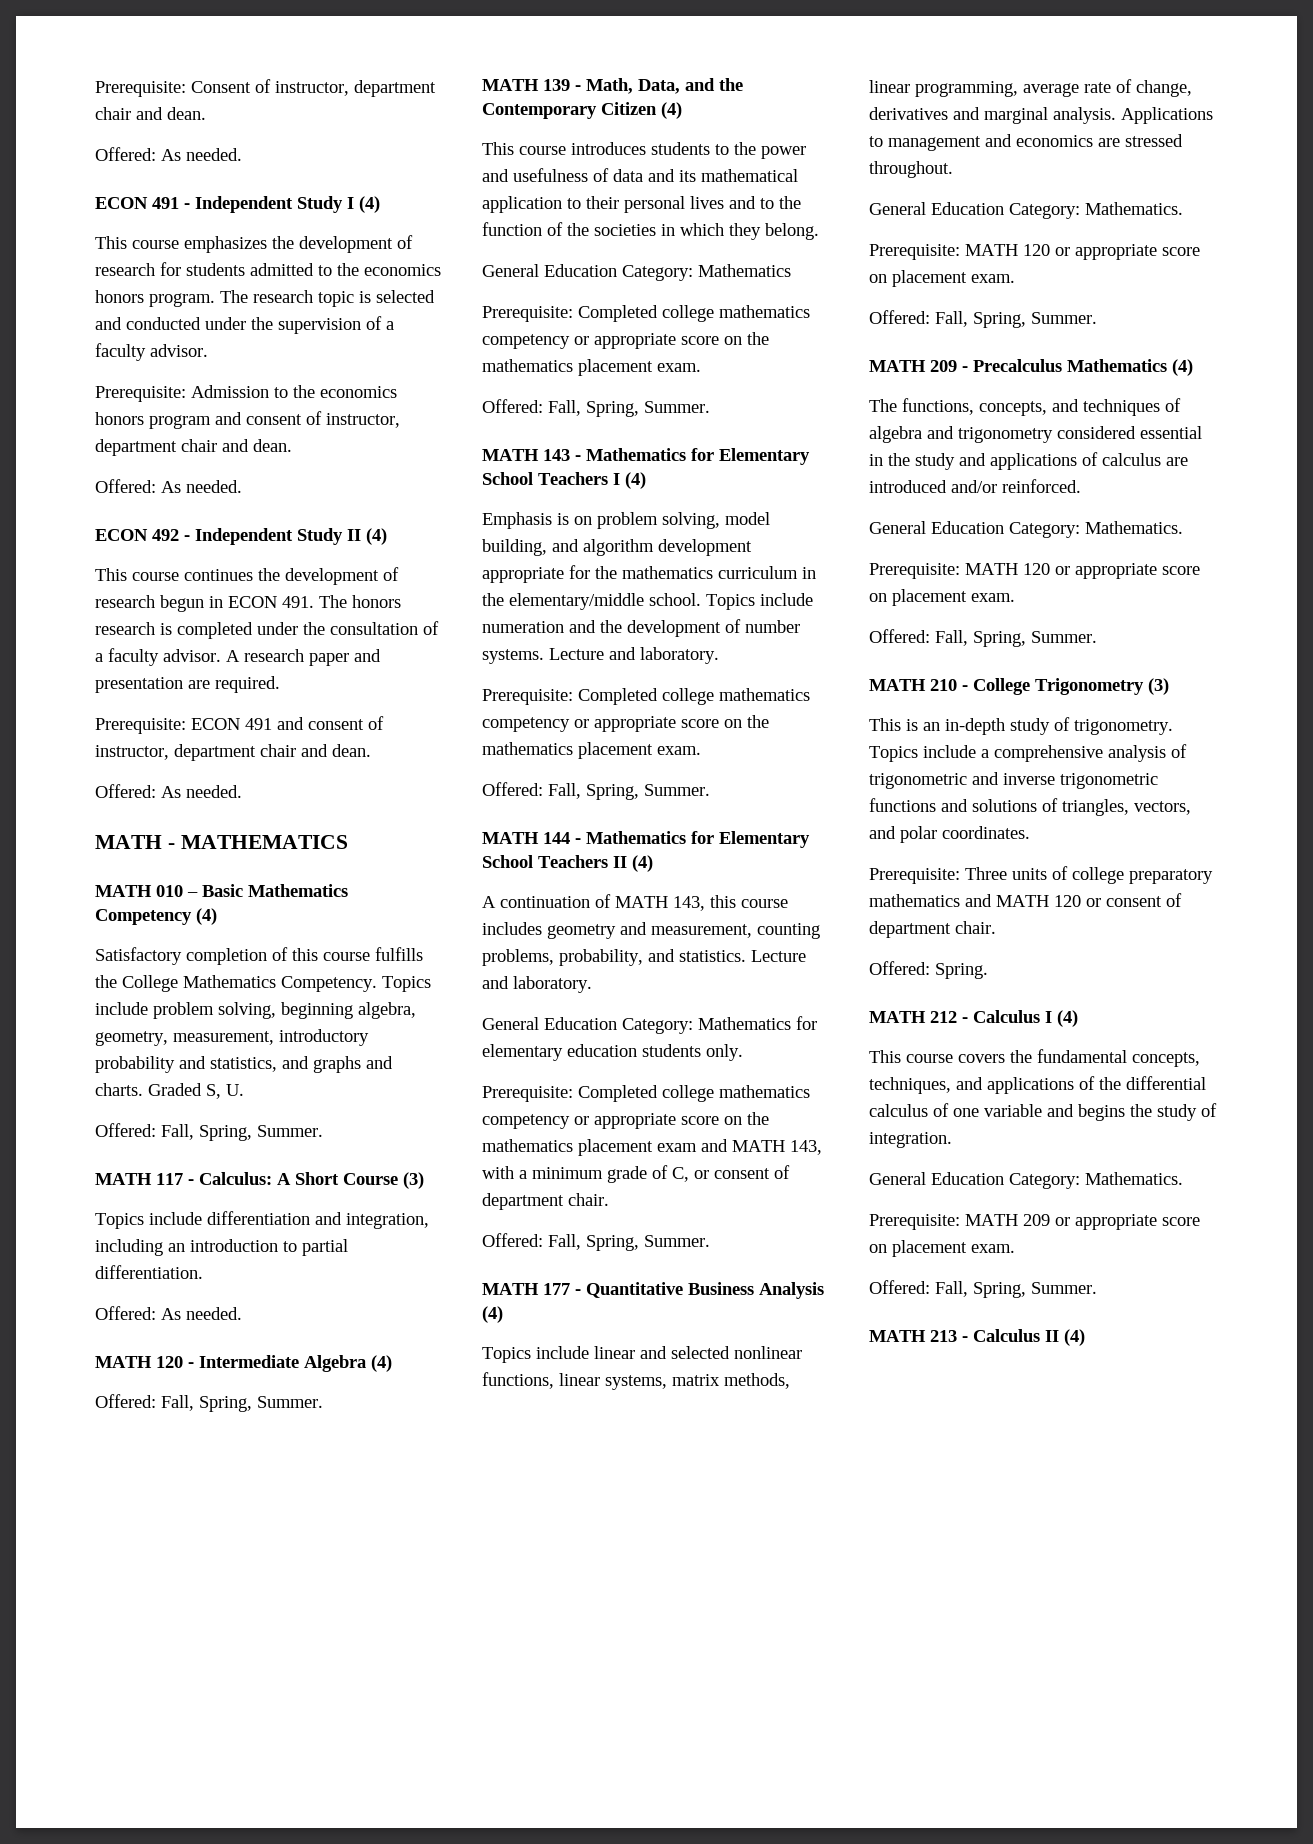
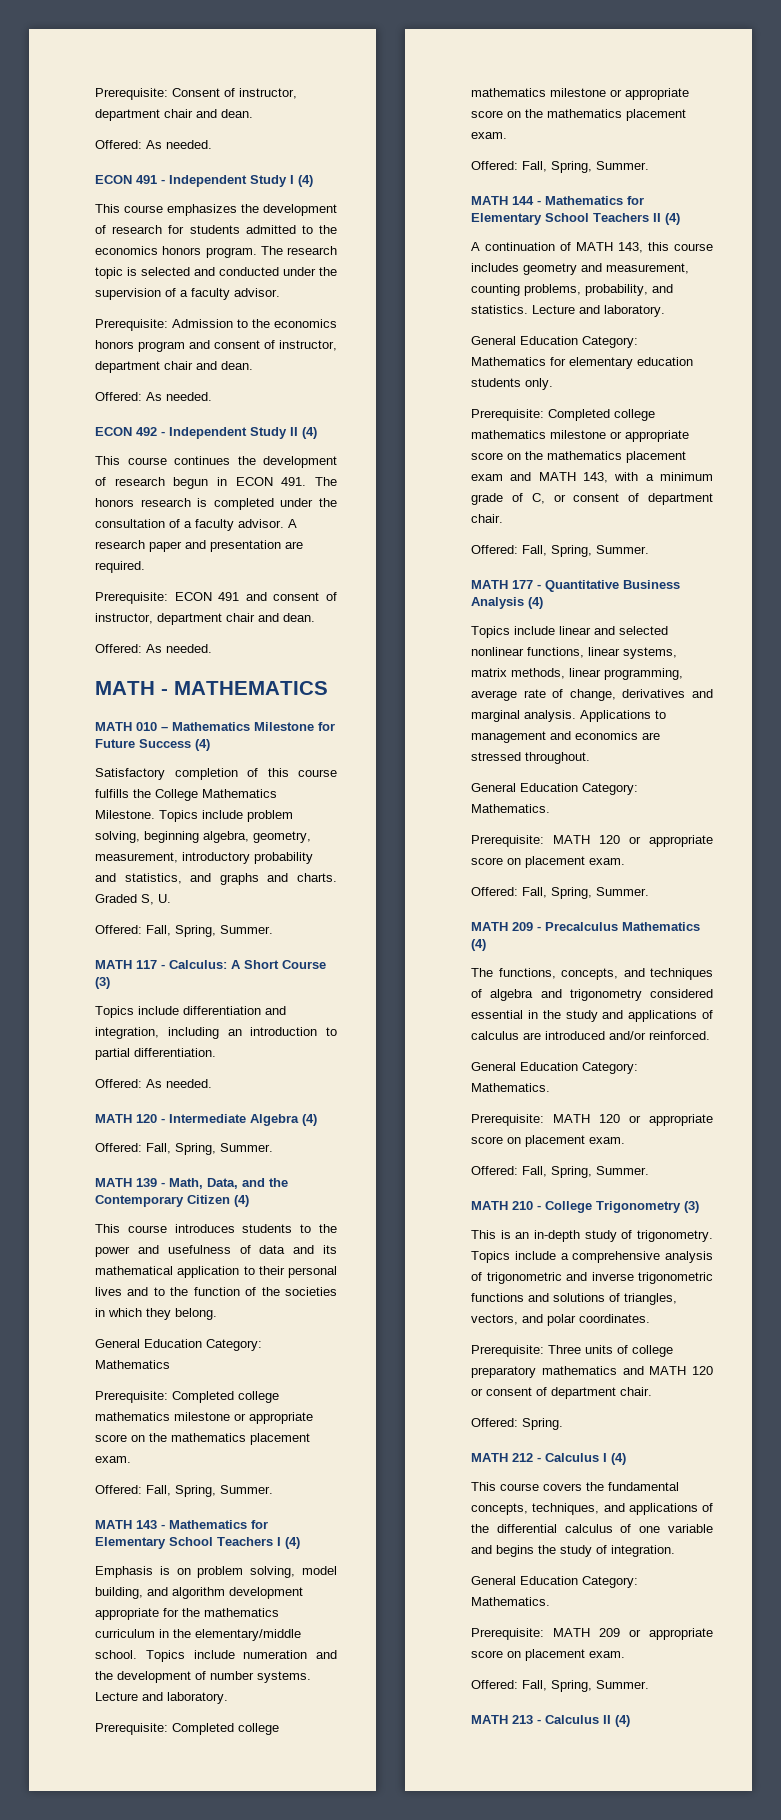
- MATH 010 – Basic Mathematics Competency (4)
+ MATH 010 – Mathematics Milestone for Future Success (4)
- Satisfactory completion of this course fulfills the College Mathematics Competency.
+ Satisfactory completion of this course fulfills the College Mathematics Milestone.
  This course introduces students to the power and usefulness of data and its mathematical application to their personal lives and to the function of the societies in which they belong.
  General Education Category: Mathematics
- Prerequisite: Completed college mathematics competency or appropriate score on the mathematics placement exam.
+ Prerequisite: Completed college mathematics milestone or appropriate score on the mathematics placement exam.
  Topics include numeration and the development of number systems. Lecture and laboratory.
- Prerequisite: Completed college mathematics competency or appropriate score on the mathematics placement exam.
+ Prerequisite: Completed college mathematics milestone or appropriate score on the mathematics placement exam.
- Prerequisite: Completed college mathematics competency or appropriate score on the mathematics placement exam and MATH 143, with a minimum grade of C, or consent of department chair.
+ Prerequisite: Completed college mathematics milestone or appropriate score on the mathematics placement exam and MATH 143, with a minimum grade of C, or consent of department chair.

